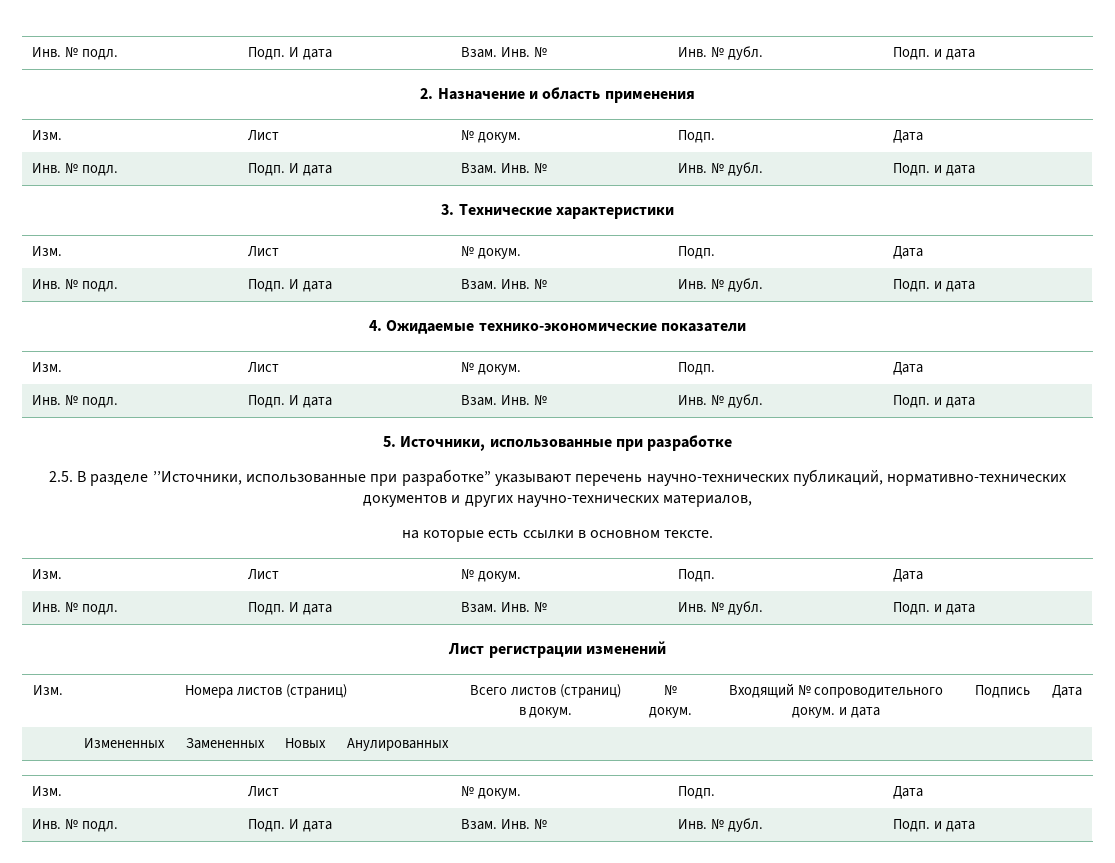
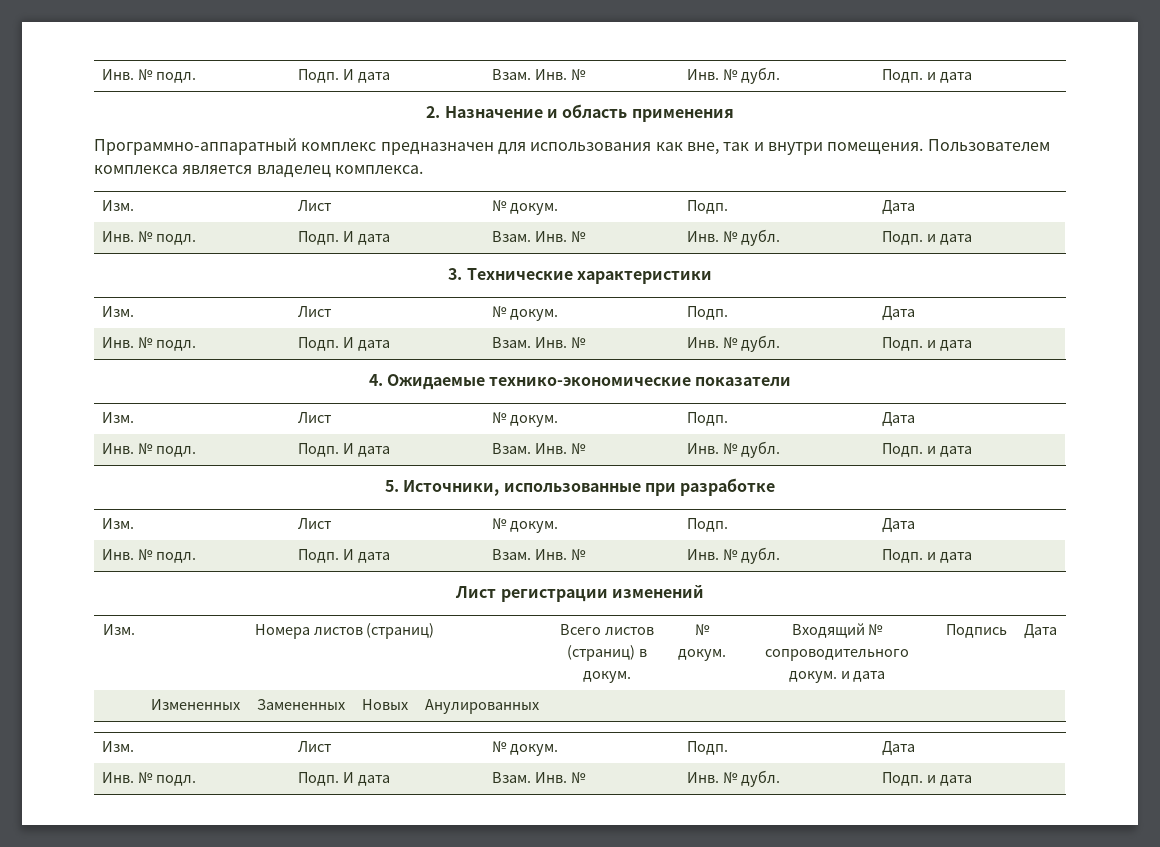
+ Программно-аппаратный комплекс предназначен для использования как вне, так и внутри помещения. Пользователем комплекса является владелец комплекса.
- 2.5. В разделе ’’Источники, использованные при разработке” указывают перечень научно-технических публикаций, нормативно-технических документов и других научно-технических материалов,
- на которые есть ссылки в основном тексте.

